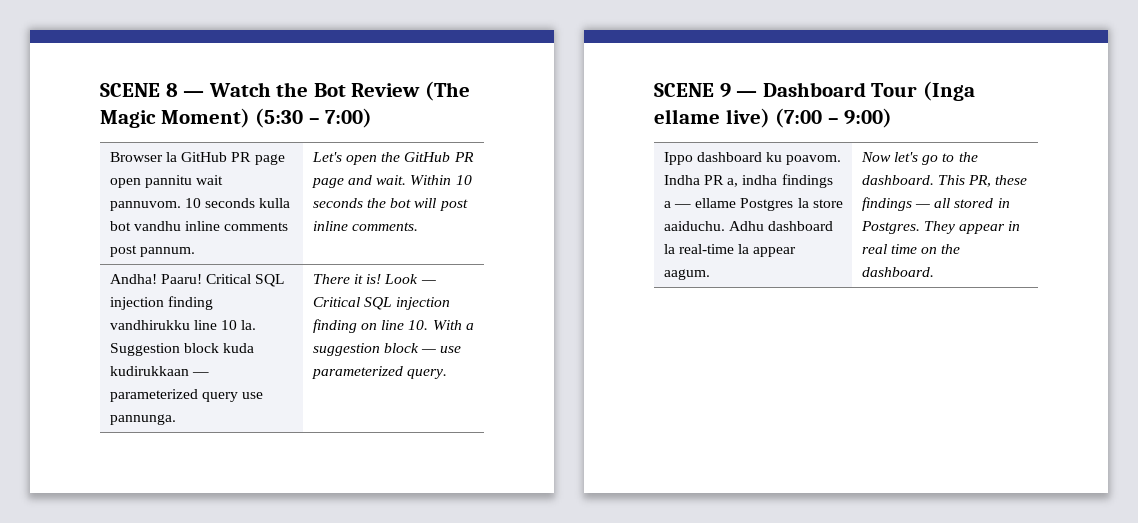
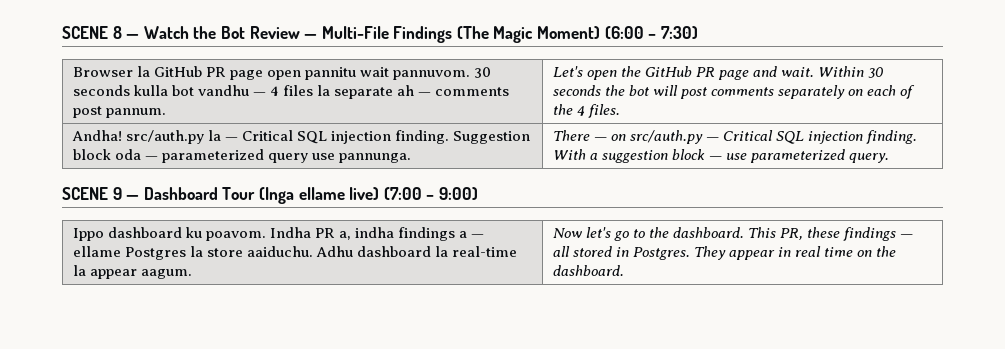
- SCENE 8 — Watch the Bot Review (The Magic Moment) (5:30 – 7:00)
+ SCENE 8 — Watch the Bot Review — Multi-File Findings (The Magic Moment) (6:00 – 7:30)
- 10 seconds kulla bot vandhu inline comments post pannum.
+ 30 seconds kulla bot vandhu — 4 files la separate ah — comments post pannum.
- Within 10 seconds the bot will post inline comments.
- Andha! Paaru! Critical SQL injection finding vandhirukku line 10 la. Suggestion block kuda kudirukkaan — parameterized query use pannunga. | There it is! Look — Critical SQL injection finding on line 10. With a suggestion block — use parameterized query.
+ Within 30 seconds the bot will post comments separately on each of the 4 files.
+ Andha! src/auth.py la — Critical SQL injection finding. Suggestion block oda — parameterized query use pannunga. | There — on src/auth.py — Critical SQL injection finding. With a suggestion block — use parameterized query.

